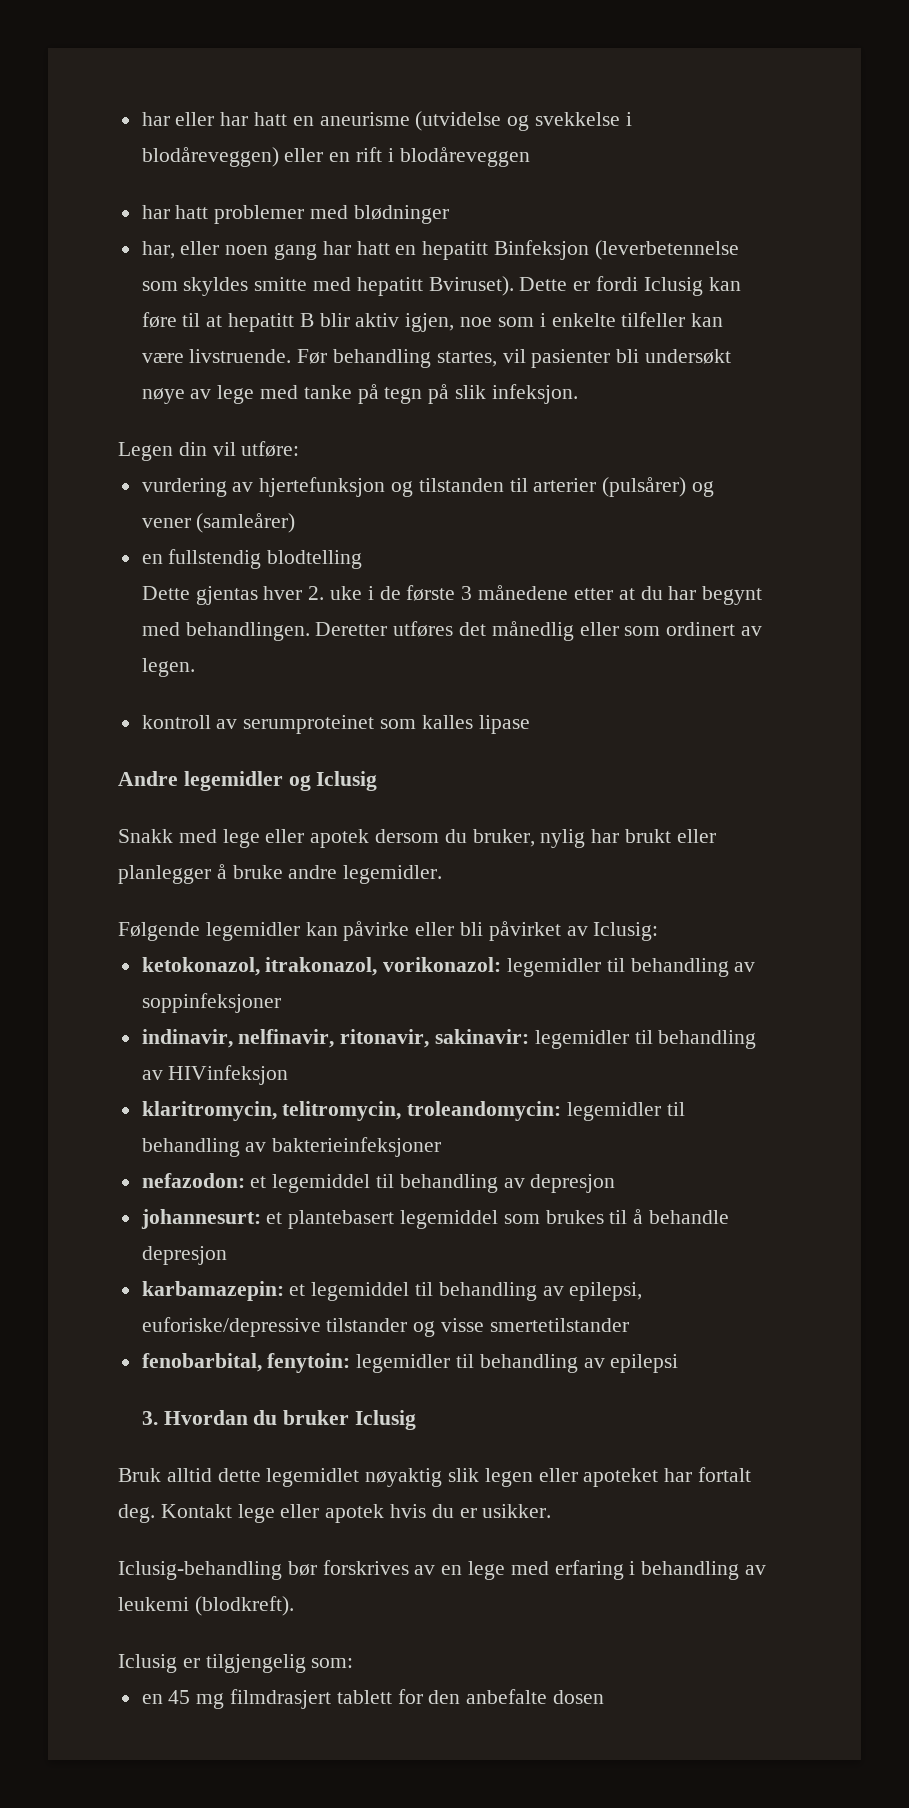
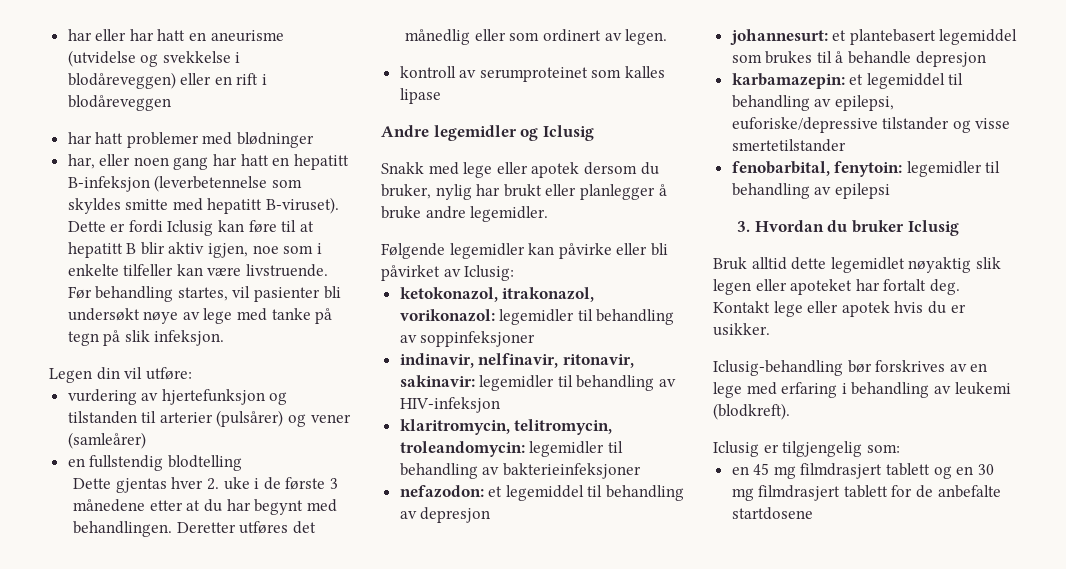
- har, eller noen gang har hatt en hepatitt Binfeksjon (leverbetennelse som skyldes smitte med hepatitt Bviruset).
+ har, eller noen gang har hatt en hepatitt B-infeksjon (leverbetennelse som skyldes smitte med hepatitt B-viruset).
- indinavir, nelfinavir, ritonavir, sakinavir: legemidler til behandling av HIVinfeksjon
+ indinavir, nelfinavir, ritonavir, sakinavir: legemidler til behandling av HIV-infeksjon
- en 45 mg filmdrasjert tablett for den anbefalte dosen
+ en 45 mg filmdrasjert tablett og en 30 mg filmdrasjert tablett for de anbefalte startdosene

